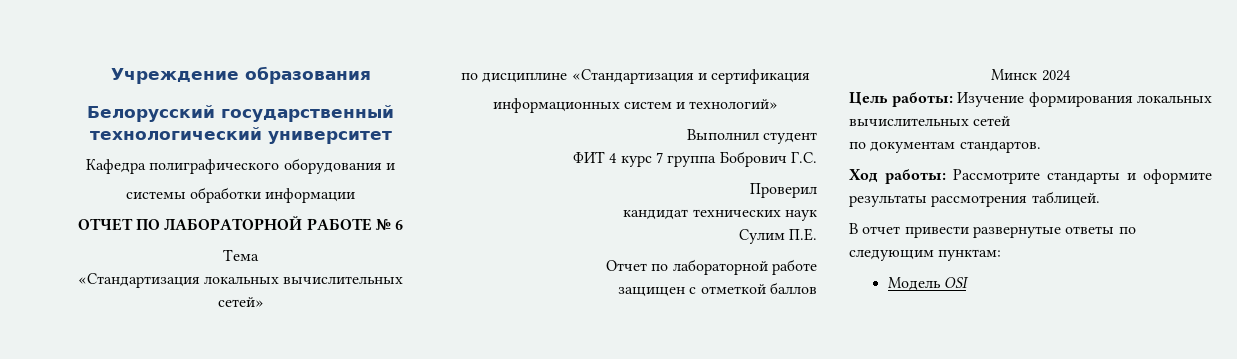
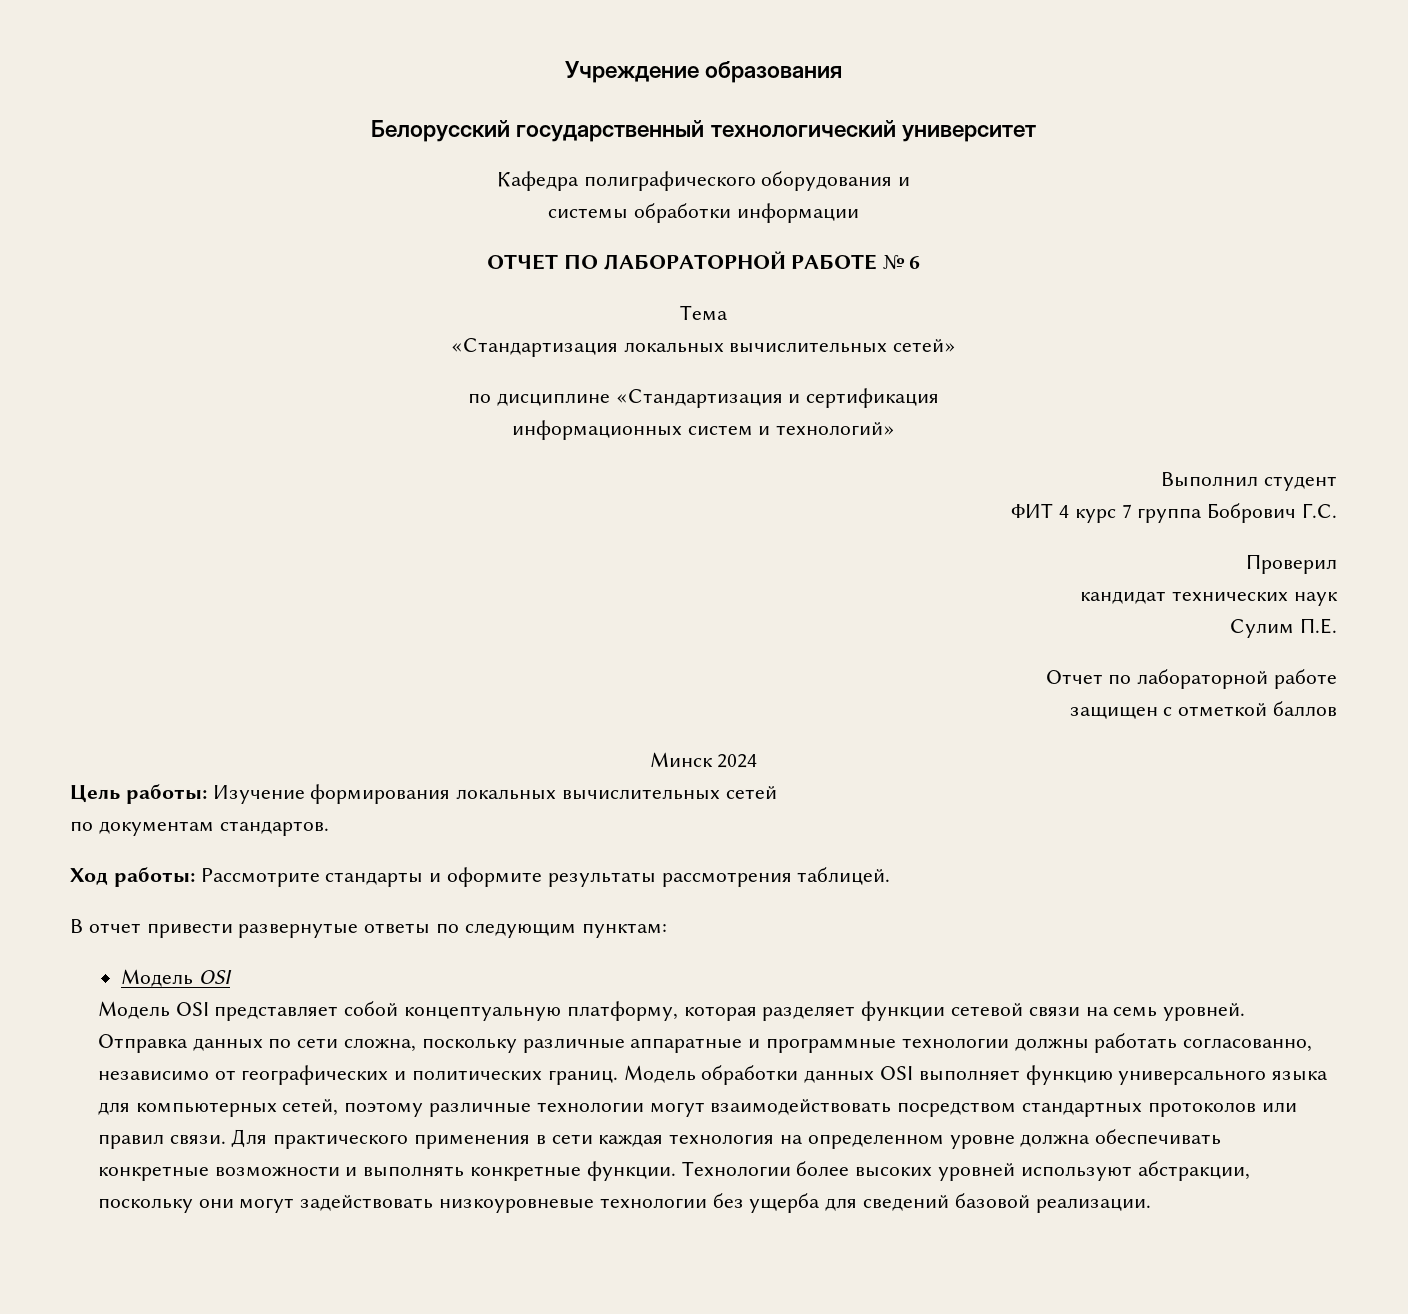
+ Модель OSI представляет собой концептуальную платформу, которая разделяет функции сетевой связи на семь уровней. Отправка данных по сети сложна, поскольку различные аппаратные и программные технологии должны работать согласованно, независимо от географических и политических границ. Модель обработки данных OSI выполняет функцию универсального языка для компьютерных сетей, поэтому различные технологии могут взаимодействовать посредством стандартных протоколов или правил связи. Для практического применения в сети каждая технология на определенном уровне должна обеспечивать конкретные возможности и выполнять конкретные функции. Технологии более высоких уровней используют абстракции, поскольку они могут задействовать низкоуровневые технологии без ущерба для сведений базовой реализации.

